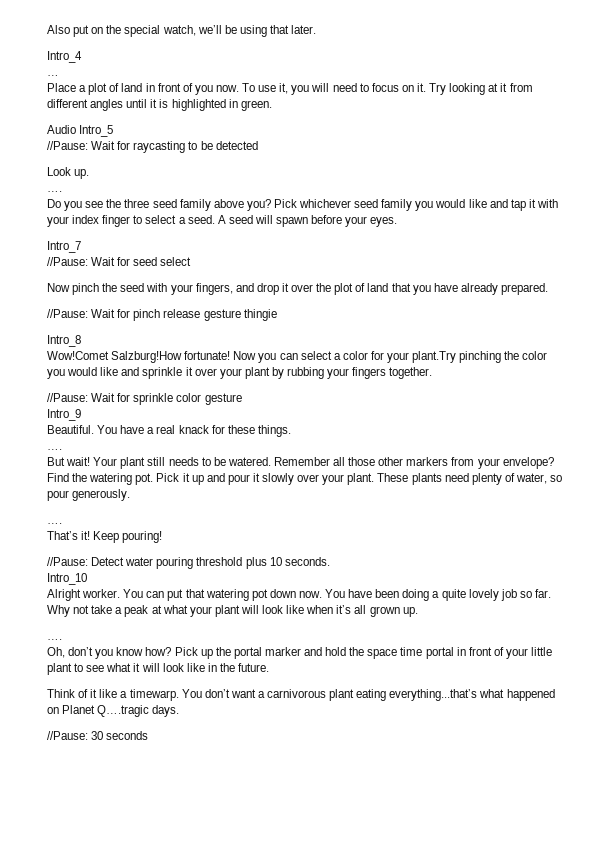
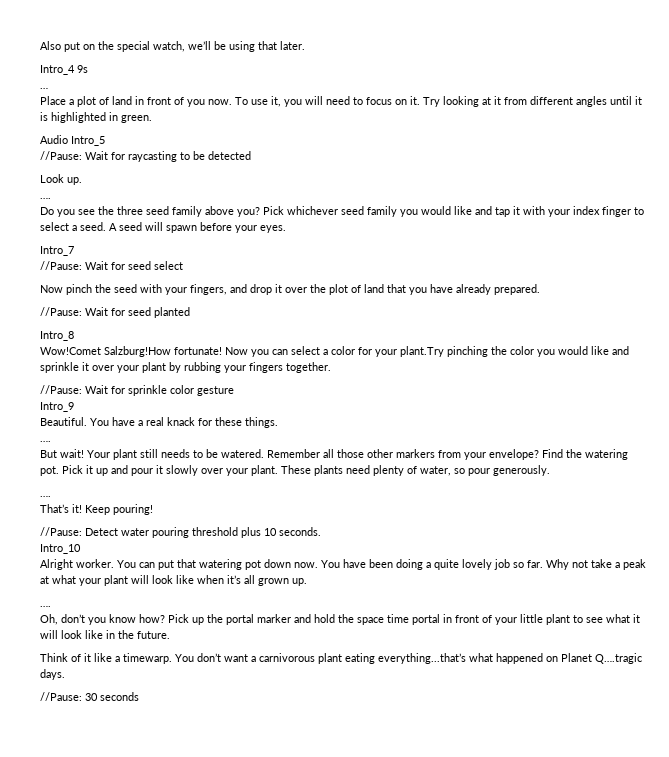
- Intro_4
+ Intro_4 9s
- //Pause: Wait for pinch release gesture thingie
+ //Pause: Wait for seed planted

